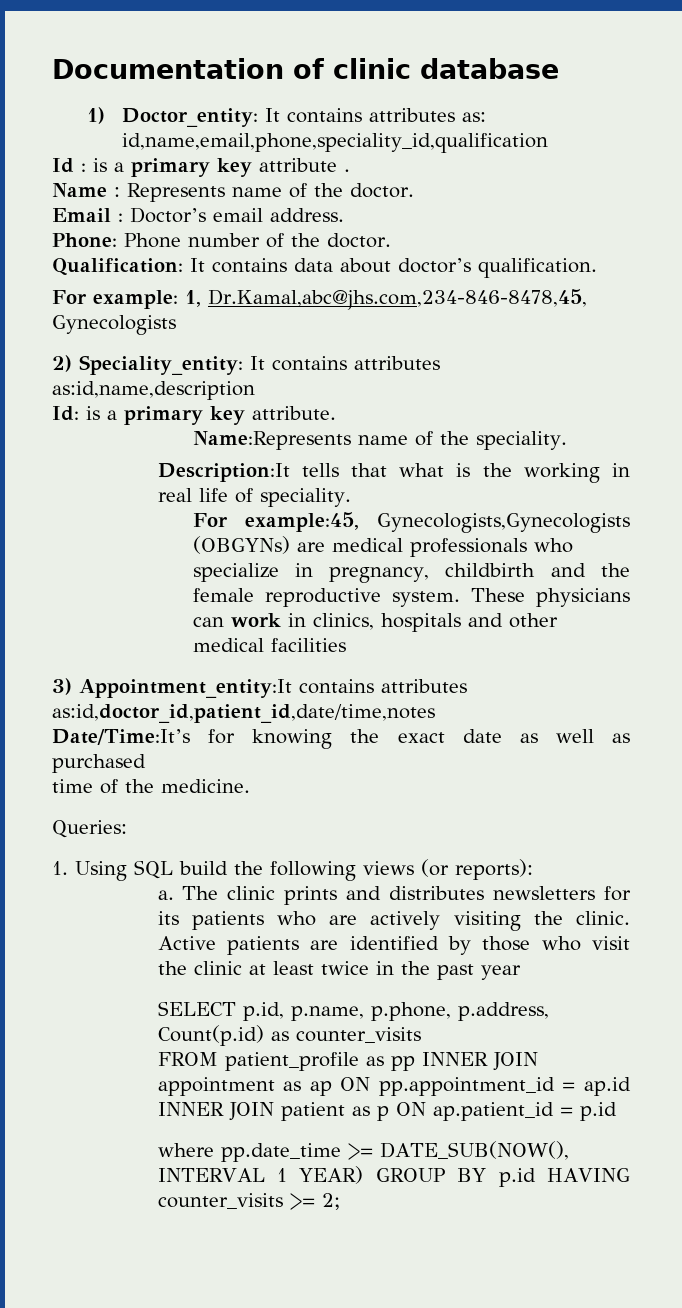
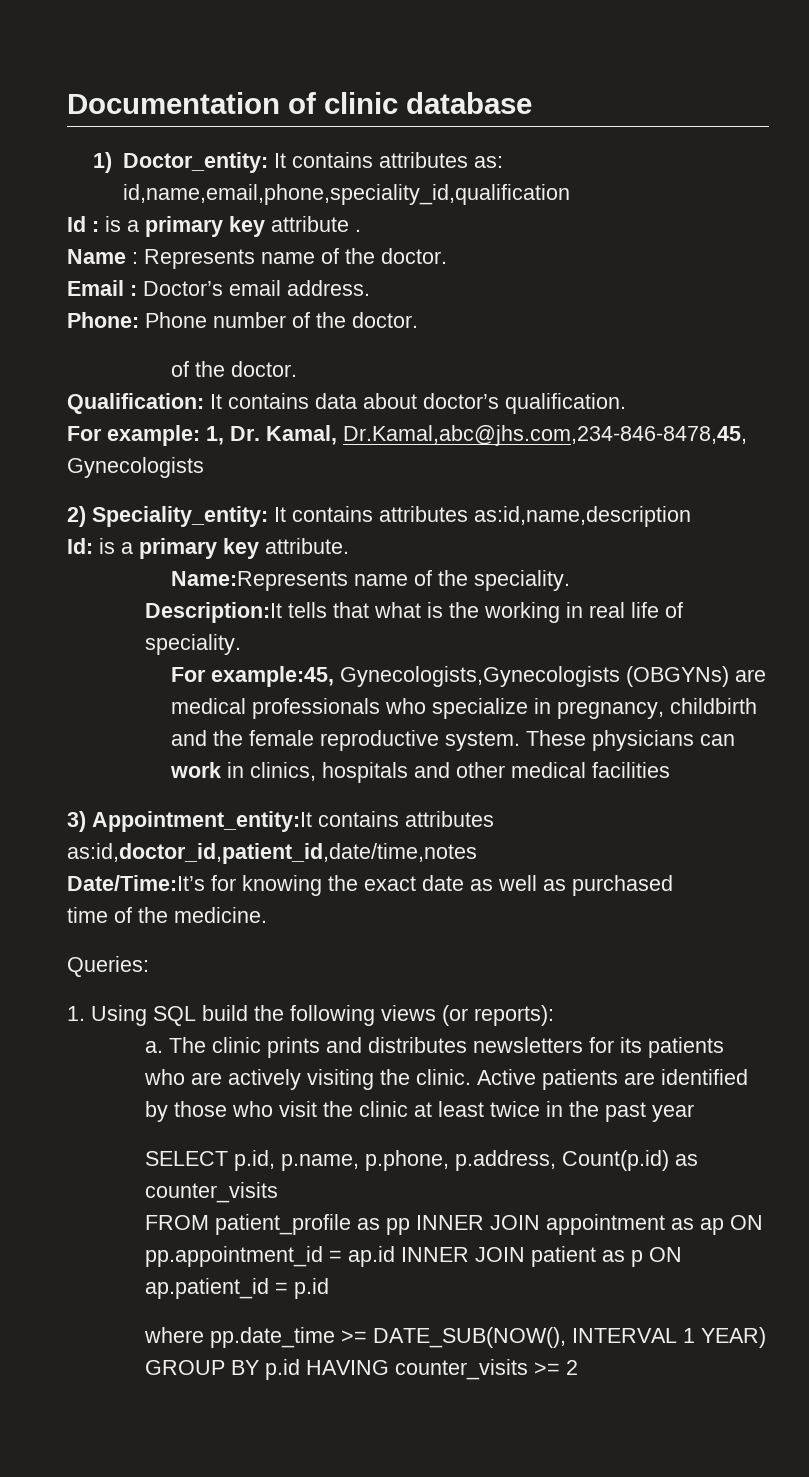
  Phone: Phone number of the doctor.
+ of the doctor.
- For example: 1, Dr.Kamal,abc@jhs.com,234-846-8478,45, Gynecologists
+ For example: 1, Dr. Kamal, Dr.Kamal,abc@jhs.com,234-846-8478,45, Gynecologists
- where pp.date_time >= DATE_SUB(NOW(), INTERVAL 1 YEAR) GROUP BY p.id HAVING counter_visits >= 2;
+ where pp.date_time >= DATE_SUB(NOW(), INTERVAL 1 YEAR) GROUP BY p.id HAVING counter_visits >= 2

